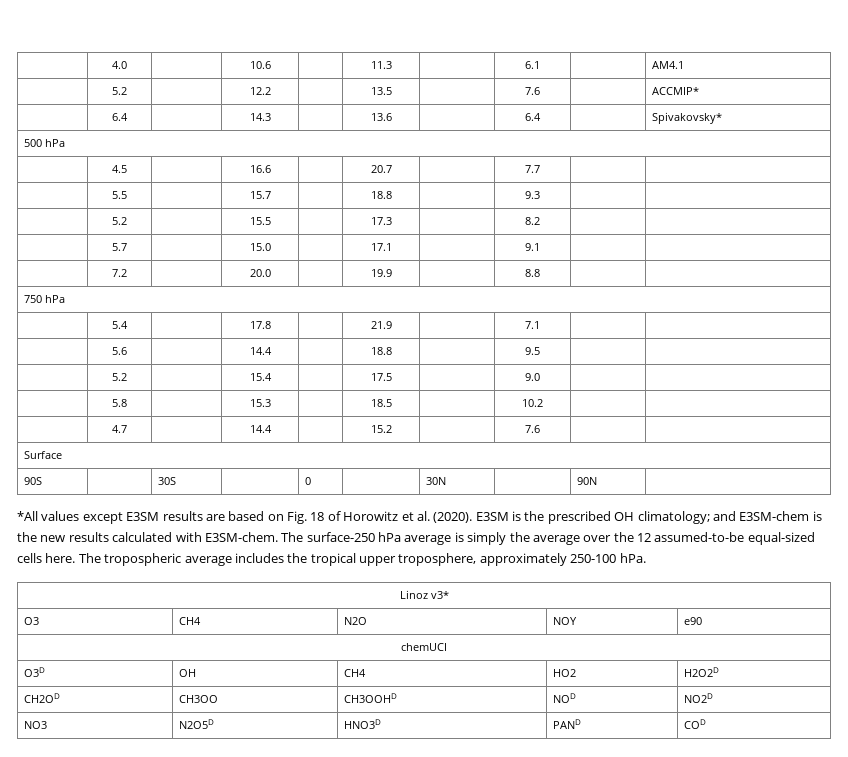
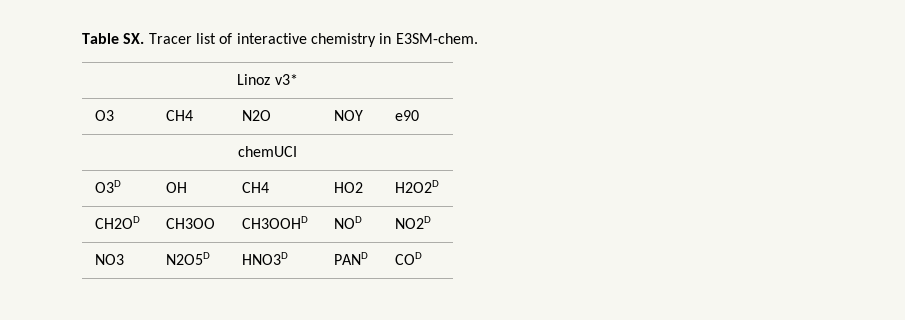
- | 4.0 | | 10.6 | | 11.3 | | 6.1 | | AM4.1
- | 5.2 | | 12.2 | | 13.5 | | 7.6 | | ACCMIP*
- | 6.4 | | 14.3 | | 13.6 | | 6.4 | | Spivakovsky*
- 500 hPa
- | 4.5 | | 16.6 | | 20.7 | | 7.7 | |
- | 5.5 | | 15.7 | | 18.8 | | 9.3 | |
- | 5.2 | | 15.5 | | 17.3 | | 8.2 | |
- | 5.7 | | 15.0 | | 17.1 | | 9.1 | |
- | 7.2 | | 20.0 | | 19.9 | | 8.8 | |
- 750 hPa
- | 5.4 | | 17.8 | | 21.9 | | 7.1 | |
- | 5.6 | | 14.4 | | 18.8 | | 9.5 | |
- | 5.2 | | 15.4 | | 17.5 | | 9.0 | |
- | 5.8 | | 15.3 | | 18.5 | | 10.2 | |
- | 4.7 | | 14.4 | | 15.2 | | 7.6 | |
- Surface
- 90S | | 30S | | 0 | | 30N | | 90N |
- *All values except E3SM results are based on Fig. 18 of Horowitz et al. (2020). E3SM is the prescribed OH climatology; and E3SM-chem is the new results calculated with E3SM-chem. The surface-250 hPa average is simply the average over the 12 assumed-to-be equal-sized cells here. The tropospheric average includes the tropical upper troposphere, approximately 250-100 hPa.
+ Table SX. Tracer list of interactive chemistry in E3SM-chem.

